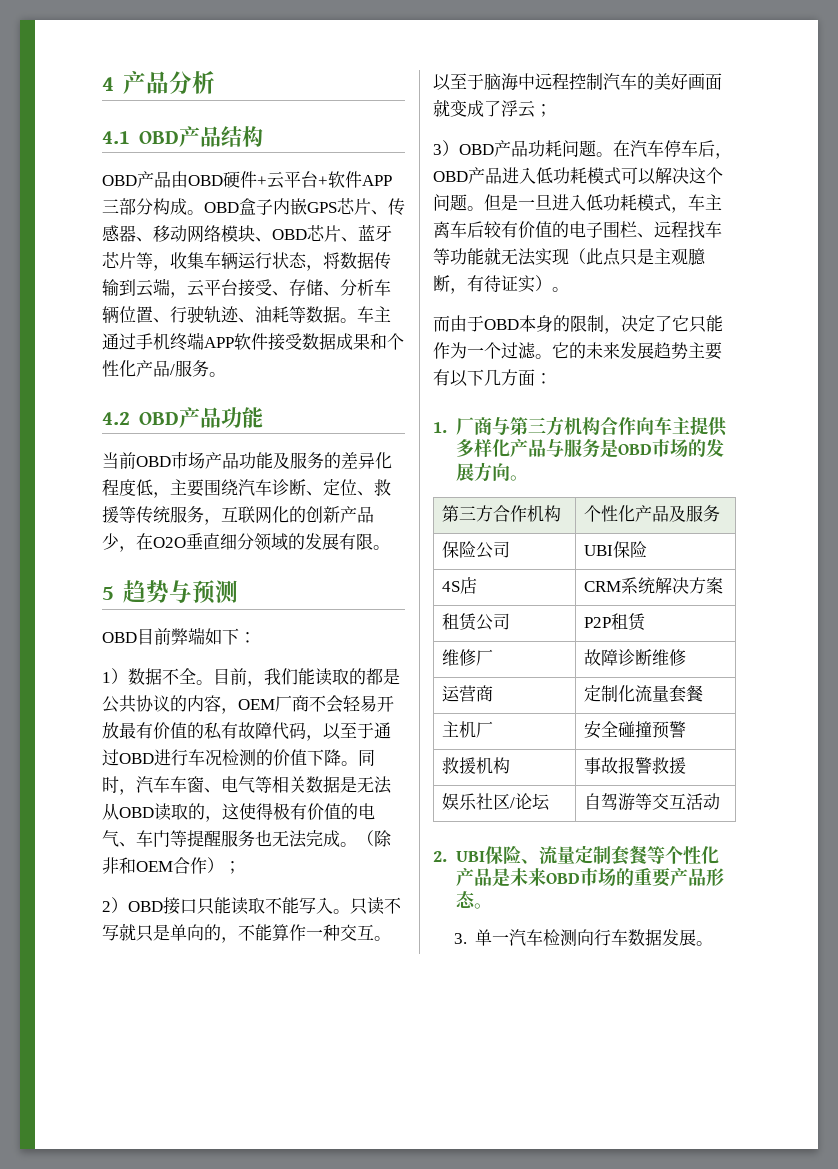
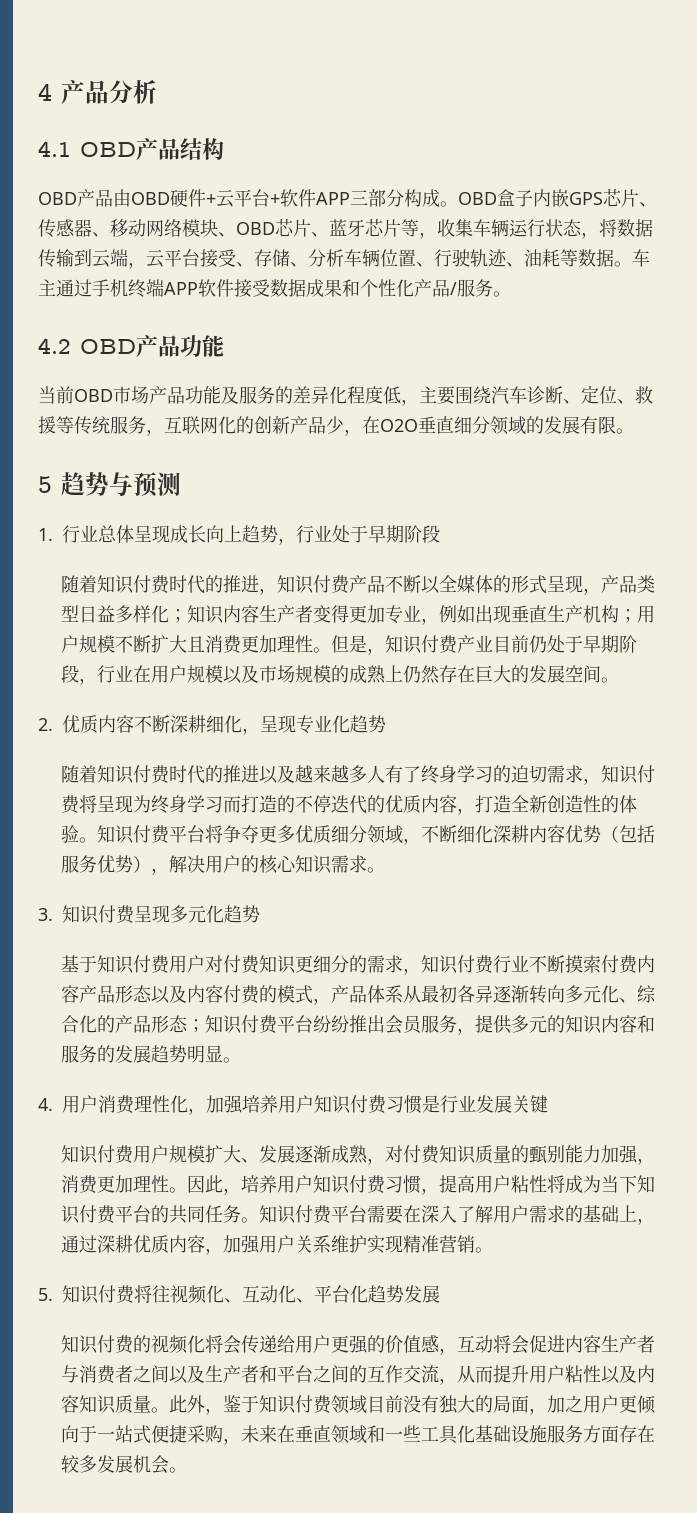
- OBD目前弊端如下：
- 1）数据不全。目前，我们能读取的都是公共协议的内容，OEM厂商不会轻易开放最有价值的私有故障代码，以至于通过OBD进行车况检测的价值下降。同时，汽车车窗、电气等相关数据是无法从OBD读取的，这使得极有价值的电气、车门等提醒服务也无法完成。（除非和OEM合作）；
- 2）OBD接口只能读取不能写入。只读不写就只是单向的，不能算作一种交互。以至于脑海中远程控制汽车的美好画面就变成了浮云；
- 3）OBD产品功耗问题。在汽车停车后，OBD产品进入低功耗模式可以解决这个问题。但是一旦进入低功耗模式，车主离车后较有价值的电子围栏、远程找车等功能就无法实现（此点只是主观臆断，有待证实）。
- 而由于OBD本身的限制，决定了它只能作为一个过滤。它的未来发展趋势主要有以下几方面：
- 1.厂商与第三方机构合作向车主提供多样化产品与服务是OBD市场的发展方向。
- 第三方合作机构 | 个性化产品及服务
- 保险公司 | UBI保险
- 4S店 | CRM系统解决方案
- 租赁公司 | P2P租赁
- 维修厂 | 故障诊断维修
- 运营商 | 定制化流量套餐
- 主机厂 | 安全碰撞预警
- 救援机构 | 事故报警救援
- 娱乐社区/论坛 | 自驾游等交互活动
- 2. UBI保险、流量定制套餐等个性化产品是未来OBD市场的重要产品形态。
- 3.单一汽车检测向行车数据发展。
+ 1.行业总体呈现成长向上趋势，行业处于早期阶段
+ 随着知识付费时代的推进，知识付费产品不断以全媒体的形式呈现，产品类型日益多样化；知识内容生产者变得更加专业，例如出现垂直生产机构；用户规模不断扩大且消费更加理性。但是，知识付费产业目前仍处于早期阶段，行业在用户规模以及市场规模的成熟上仍然存在巨大的发展空间。
+ 2.优质内容不断深耕细化，呈现专业化趋势
+ 随着知识付费时代的推进以及越来越多人有了终身学习的迫切需求，知识付费将呈现为终身学习而打造的不停迭代的优质内容，打造全新创造性的体验。知识付费平台将争夺更多优质细分领域，不断细化深耕内容优势（包括服务优势），解决用户的核心知识需求。
+ 3.知识付费呈现多元化趋势
+ 基于知识付费用户对付费知识更细分的需求，知识付费行业不断摸索付费内容产品形态以及内容付费的模式，产品体系从最初各异逐渐转向多元化、综合化的产品形态；知识付费平台纷纷推出会员服务，提供多元的知识内容和服务的发展趋势明显。
+ 4.用户消费理性化，加强培养用户知识付费习惯是行业发展关键
+ 知识付费用户规模扩大、发展逐渐成熟，对付费知识质量的甄别能力加强，消费更加理性。因此，培养用户知识付费习惯，提高用户粘性将成为当下知识付费平台的共同任务。知识付费平台需要在深入了解用户需求的基础上，通过深耕优质内容，加强用户关系维护实现精准营销。
+ 5.知识付费将往视频化、互动化、平台化趋势发展
+ 知识付费的视频化将会传递给用户更强的价值感，互动将会促进内容生产者与消费者之间以及生产者和平台之间的互作交流，从而提升用户粘性以及内容知识质量。此外，鉴于知识付费领域目前没有独大的局面，加之用户更倾向于一站式便捷采购，未来在垂直领域和一些工具化基础设施服务方面存在较多发展机会。

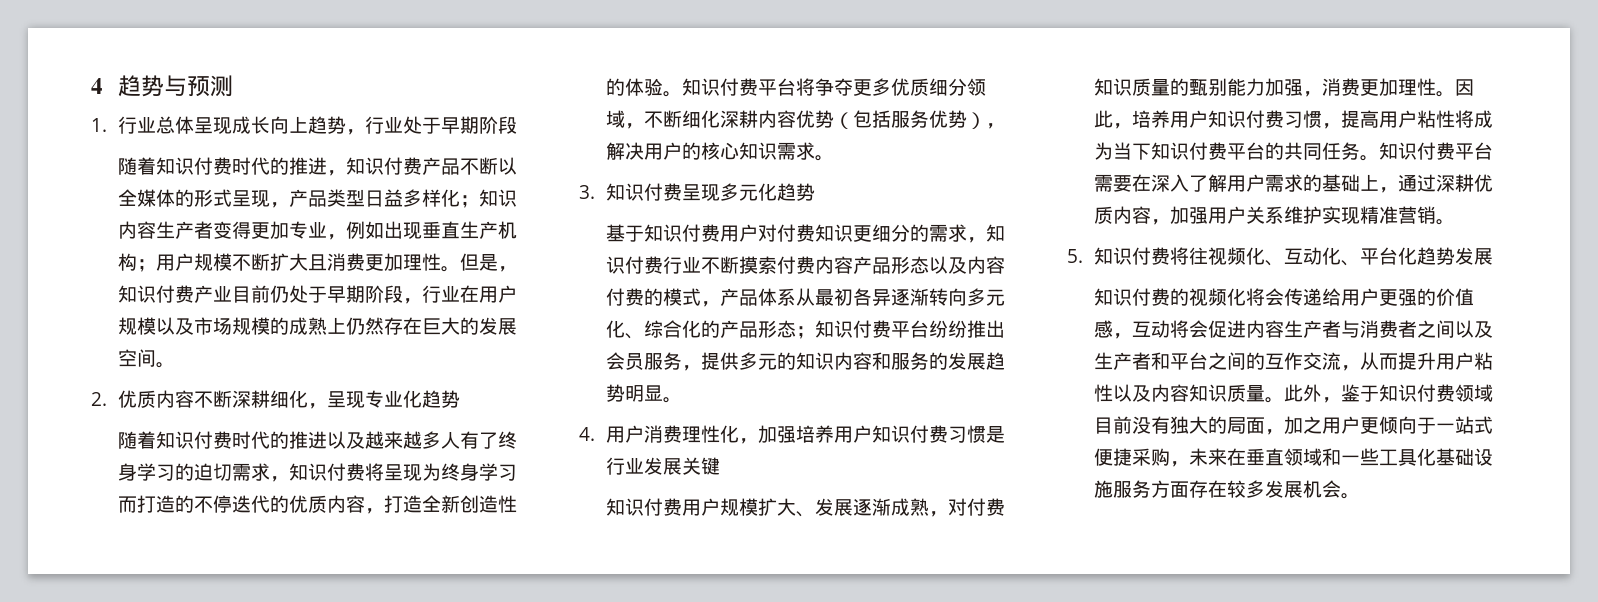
- 4产品分析
- 4.1 OBD产品结构
- OBD产品由OBD硬件+云平台+软件APP三部分构成。OBD盒子内嵌GPS芯片、传感器、移动网络模块、OBD芯片、蓝牙芯片等，收集车辆运行状态，将数据传输到云端，云平台接受、存储、分析车辆位置、行驶轨迹、油耗等数据。车主通过手机终端APP软件接受数据成果和个性化产品/服务。
- 4.2 OBD产品功能
- 当前OBD市场产品功能及服务的差异化程度低，主要围绕汽车诊断、定位、救援等传统服务，互联网化的创新产品少，在O2O垂直细分领域的发展有限。
- 5趋势与预测
+ 4趋势与预测

